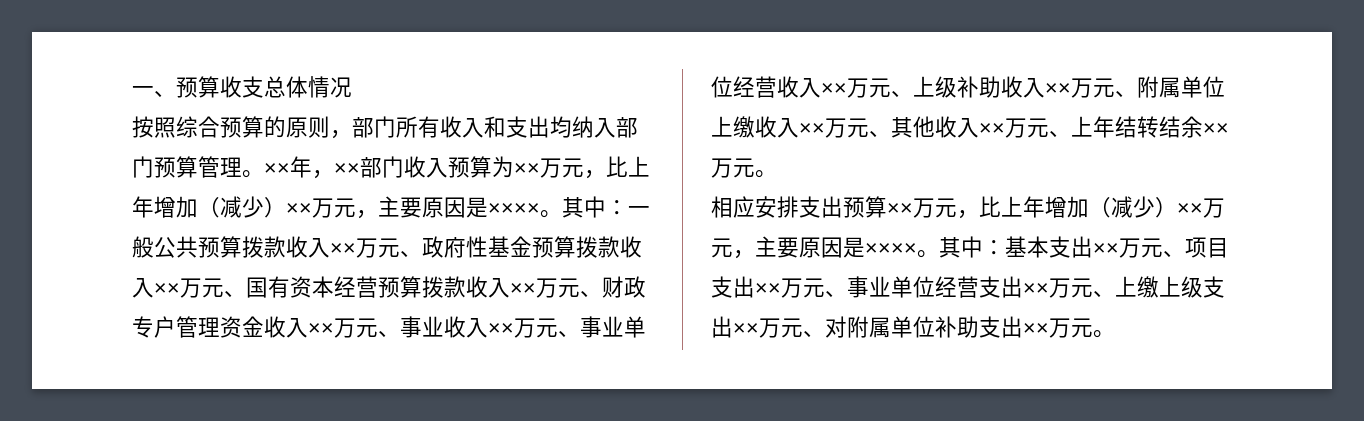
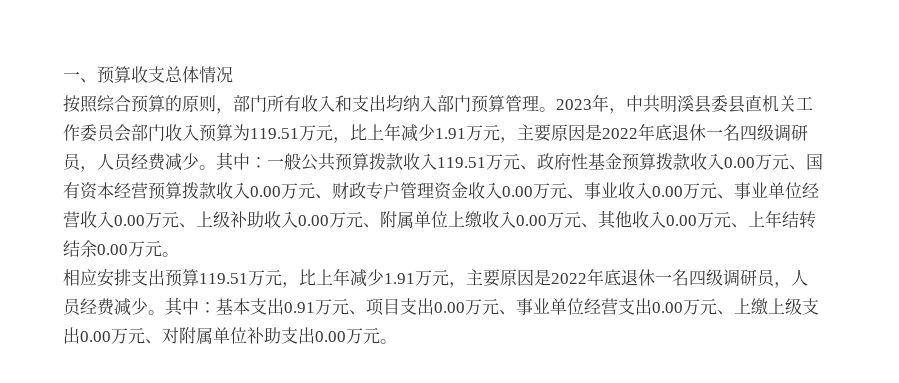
- ××年，××部门收入预算为××万元，比上年增加（减少）××万元，主要原因是××××。
+ 2023年，中共明溪县委县直机关工作委员会部门收入预算为119.51万元，比上年减少1.91万元，主要原因是2022年底退休一名四级调研员，人员经费减少。
- 其中：一般公共预算拨款收入××万元、政府性基金预算拨款收入××万元、国有资本经营预算拨款收入××万元、财政专户管理资金收入××万元、事业收入××万元、事业单位经营收入××万元、上级补助收入××万元、附属单位上缴收入××万元、其他收入××万元、上年结转结余××万元。
+ 其中：一般公共预算拨款收入119.51万元、政府性基金预算拨款收入0.00万元、国有资本经营预算拨款收入0.00万元、财政专户管理资金收入0.00万元、事业收入0.00万元、事业单位经营收入0.00万元、上级补助收入0.00万元、附属单位上缴收入0.00万元、其他收入0.00万元、上年结转结余0.00万元。
- 相应安排支出预算××万元，比上年增加（减少）××万元，主要原因是××××。
+ 相应安排支出预算119.51万元，比上年减少1.91万元，主要原因是2022年底退休一名四级调研员，人员经费减少。
- 其中：基本支出××万元、项目支出××万元、事业单位经营支出××万元、上缴上级支出××万元、对附属单位补助支出××万元。
+ 其中：基本支出0.91万元、项目支出0.00万元、事业单位经营支出0.00万元、上缴上级支出0.00万元、对附属单位补助支出0.00万元。

